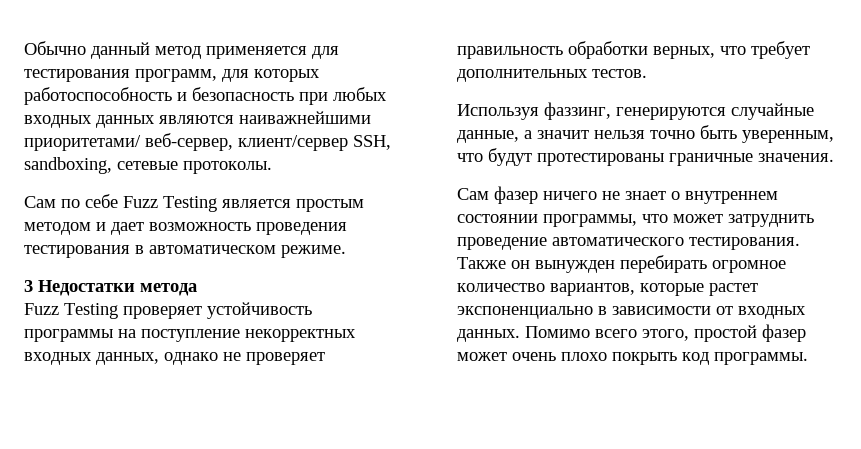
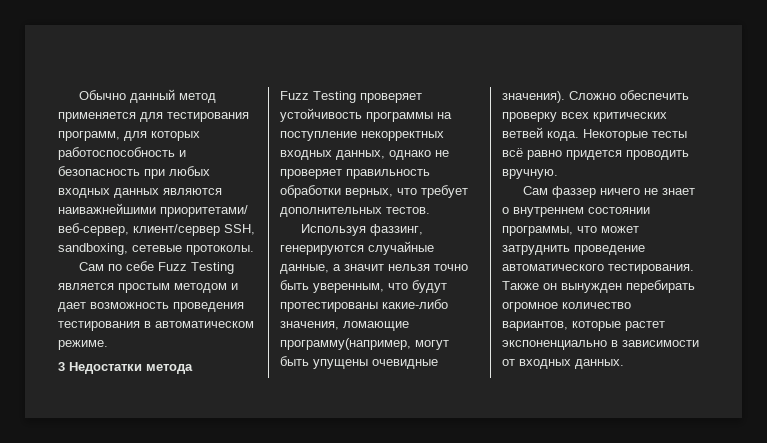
- Используя фаззинг, генерируются случайные данные, а значит нельзя точно быть уверенным, что будут протестированы граничные значения.
- Сам фазер ничего не знает о внутреннем состоянии программы, что может затруднить проведение автоматического тестирования.
+ Используя фаззинг, генерируются случайные данные, а значит нельзя точно быть уверенным, что будут протестированы какие-либо значения, ломающие программу(например, могут быть упущены очевидные значения). Сложно обеспечить проверку всех критических ветвей кода. Некоторые тесты всё равно придется проводить вручную.
+ Сам фаззер ничего не знает о внутреннем состоянии программы, что может затруднить проведение автоматического тестирования.
- Помимо всего этого, простой фазер может очень плохо покрыть код программы.

